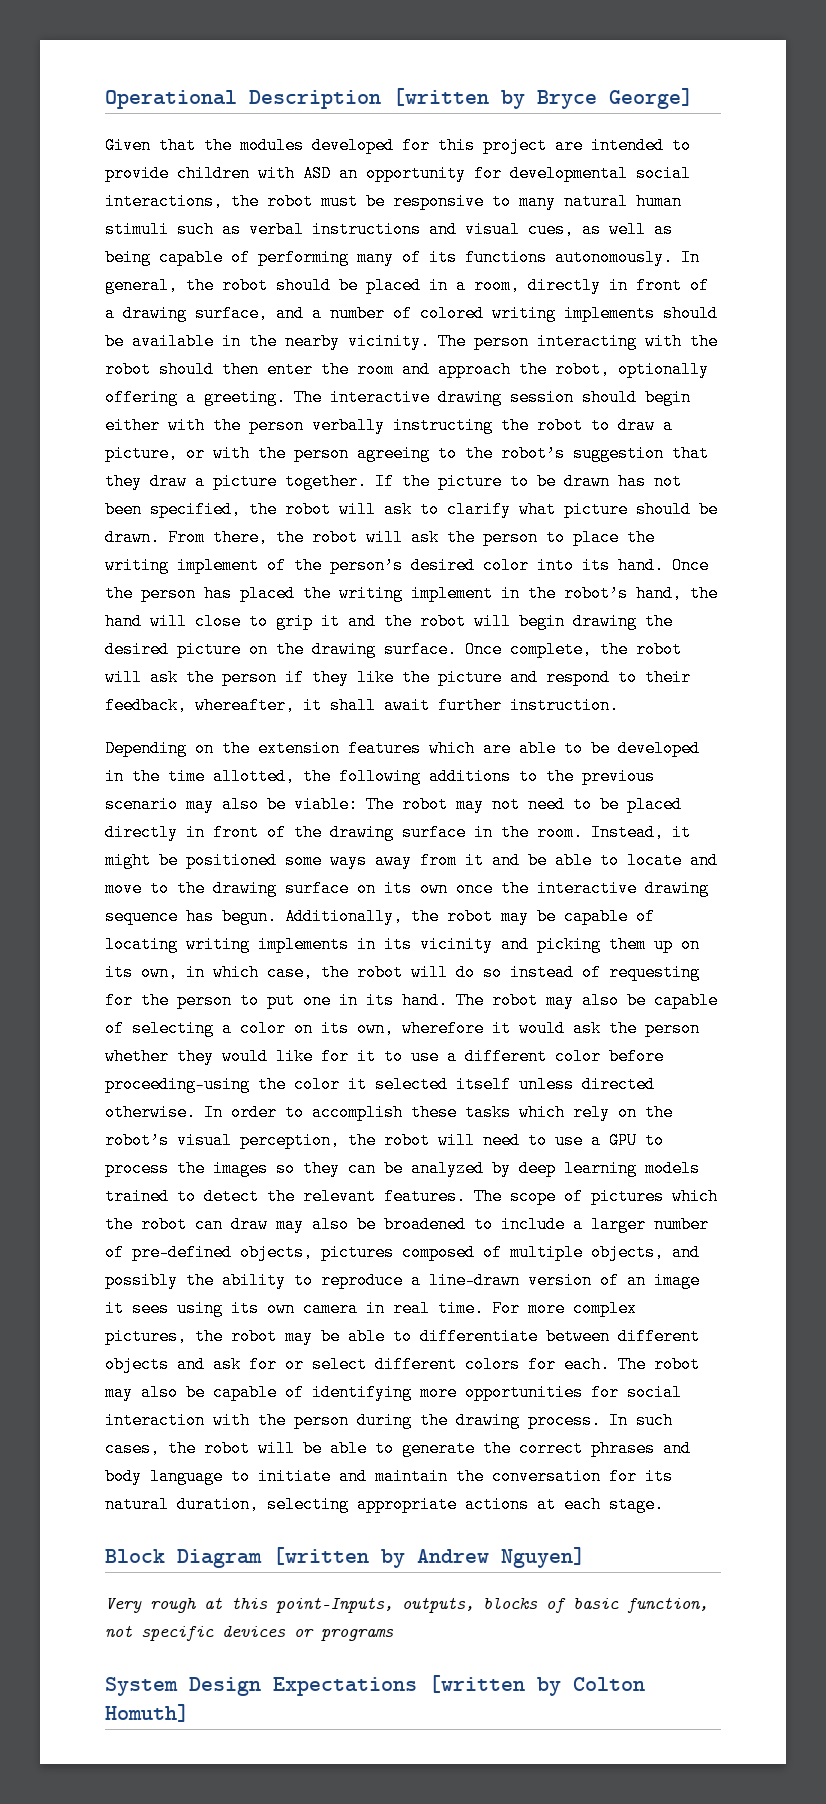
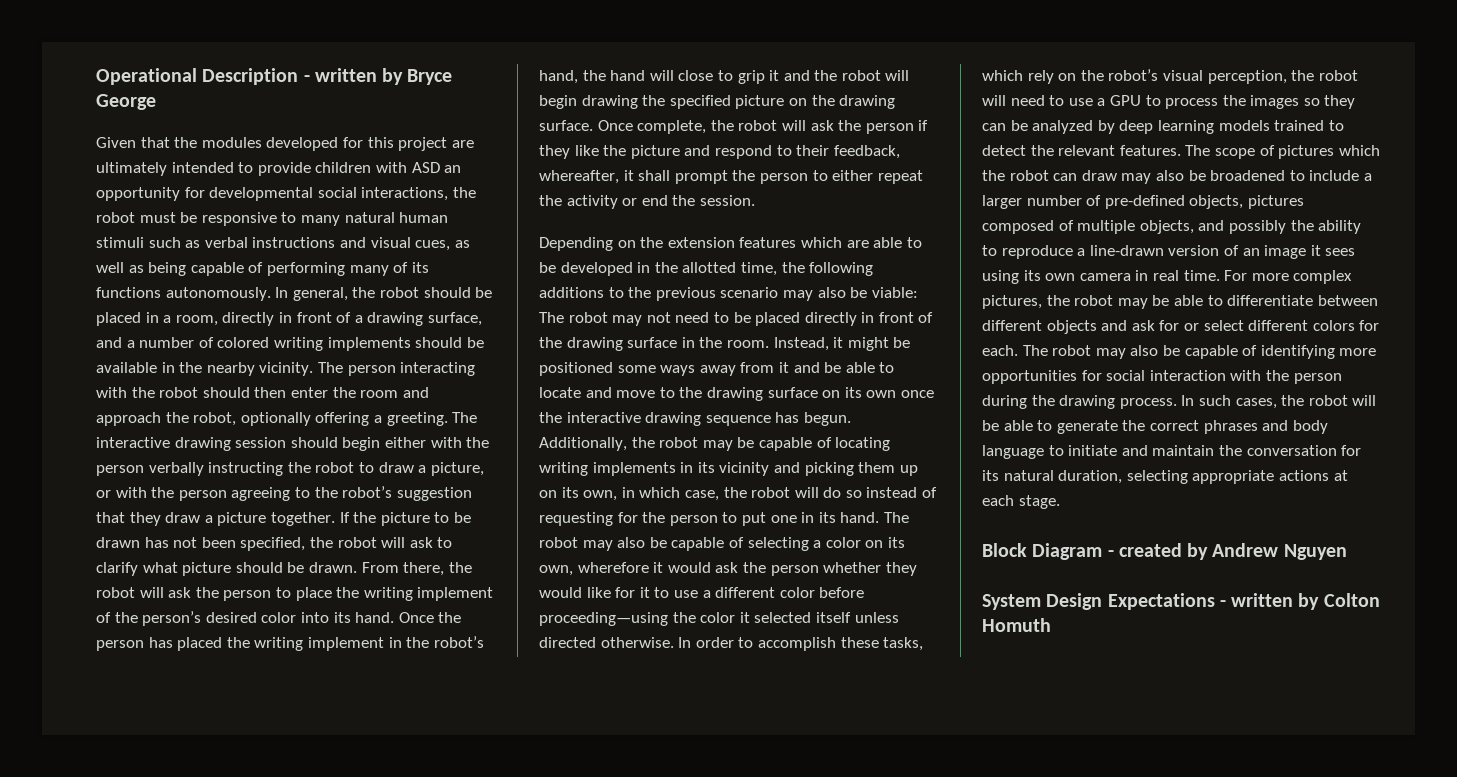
- Operational Description [written by Bryce George]
+ Operational Description - written by Bryce George
- Given that the modules developed for this project are intended to provide children with ASD an opportunity for developmental social interactions, the robot must be responsive to many natural human stimuli such as verbal instructions and visual cues, as well as being capable of performing many of its functions autonomously.
+ Given that the modules developed for this project are ultimately intended to provide children with ASD an opportunity for developmental social interactions, the robot must be responsive to many natural human stimuli such as verbal instructions and visual cues, as well as being capable of performing many of its functions autonomously.
- Once the person has placed the writing implement in the robot’s hand, the hand will close to grip it and the robot will begin drawing the desired picture on the drawing surface.
+ Once the person has placed the writing implement in the robot’s hand, the hand will close to grip it and the robot will begin drawing the specified picture on the drawing surface.
- Once complete, the robot will ask the person if they like the picture and respond to their feedback, whereafter, it shall await further instruction.
+ Once complete, the robot will ask the person if they like the picture and respond to their feedback, whereafter, it shall prompt the person to either repeat the activity or end the session.
- Depending on the extension features which are able to be developed in the time allotted, the following additions to the previous scenario may also be viable: The robot may not need to be placed directly in front of the drawing surface in the room.
+ Depending on the extension features which are able to be developed in the allotted time, the following additions to the previous scenario may also be viable: The robot may not need to be placed directly in front of the drawing surface in the room.
- In order to accomplish these tasks which rely on the robot’s visual perception, the robot will need to use a GPU to process the images so they can be analyzed by deep learning models trained to detect the relevant features.
+ In order to accomplish these tasks, which rely on the robot’s visual perception, the robot will need to use a GPU to process the images so they can be analyzed by deep learning models trained to detect the relevant features.
- Block Diagram [written by Andrew Nguyen]
- Very rough at this point—Inputs, outputs, blocks of basic function, not specific devices or programs
+ Block Diagram - created by Andrew Nguyen
- System Design Expectations [written by Colton Homuth]
+ System Design Expectations - written by Colton Homuth

